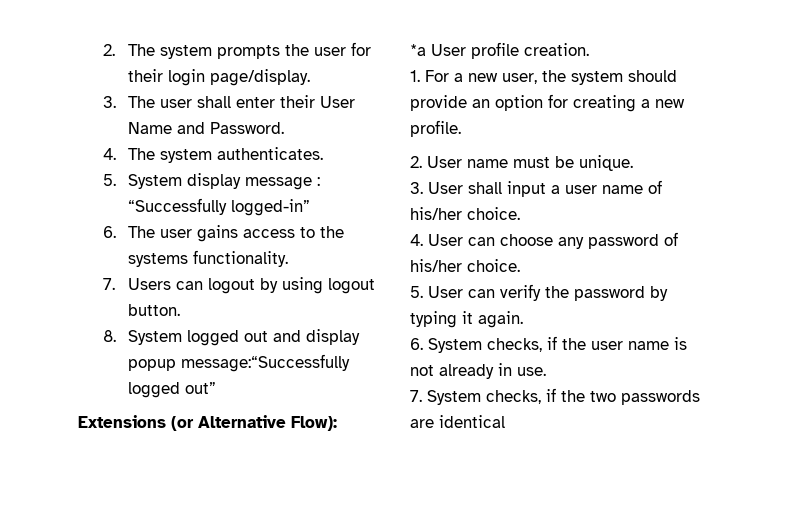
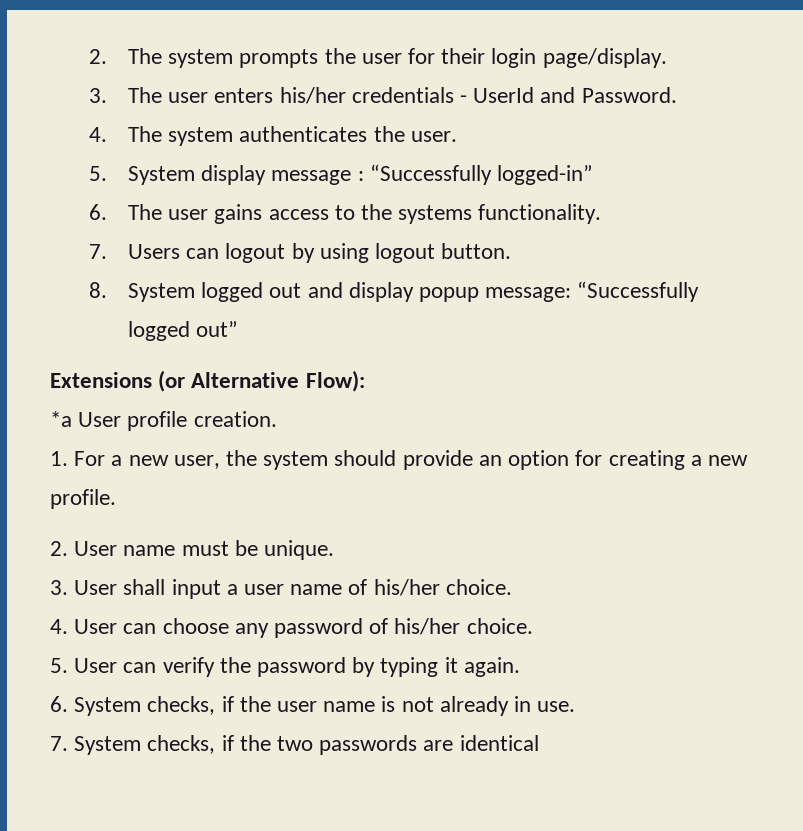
- 3. The user shall enter their User Name and Password.
+ 3. The user enters his/her credentials - UserId and Password.
- 4. The system authenticates.
+ 4. The system authenticates the user.
- 8. System logged out and display popup message:“Successfully logged out”
+ 8. System logged out and display popup message: “Successfully logged out”

